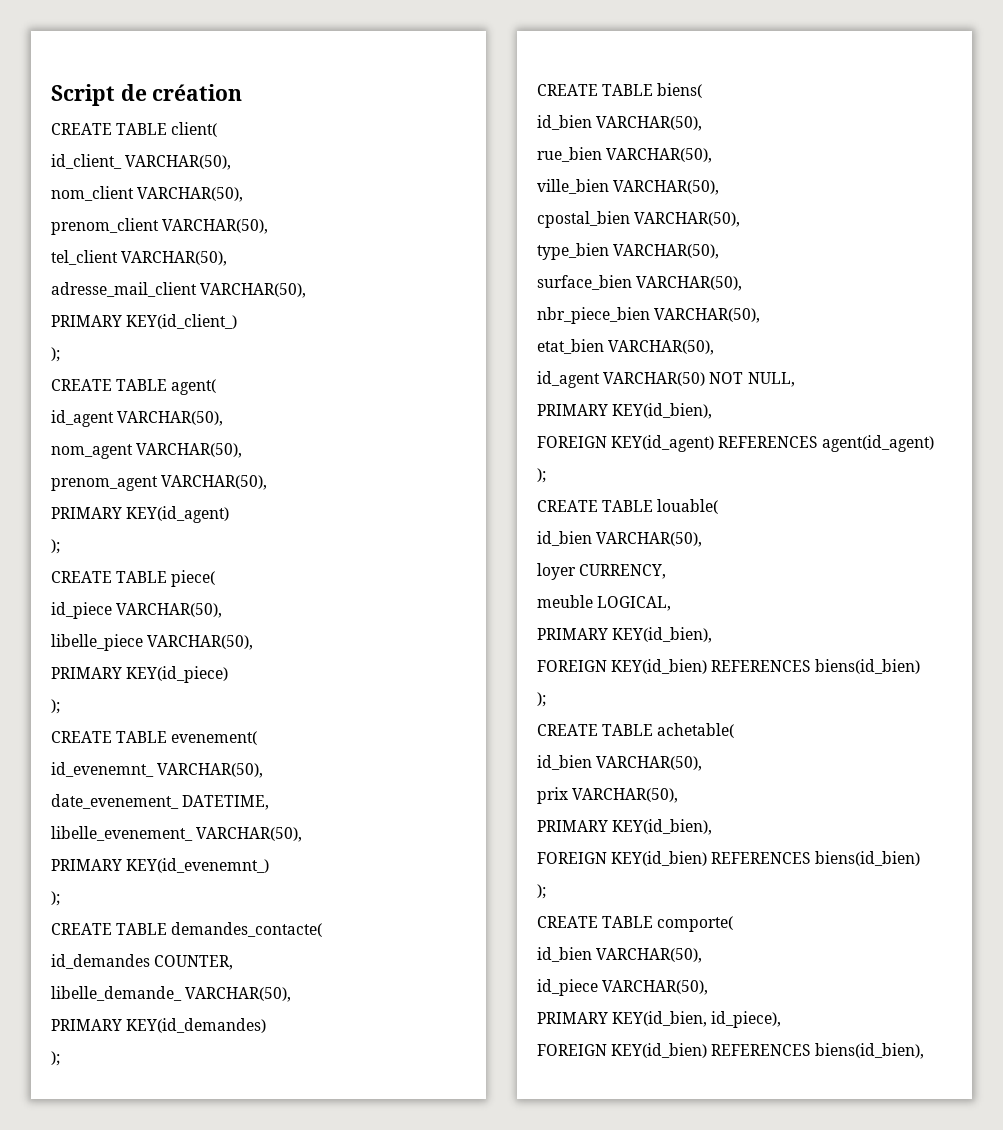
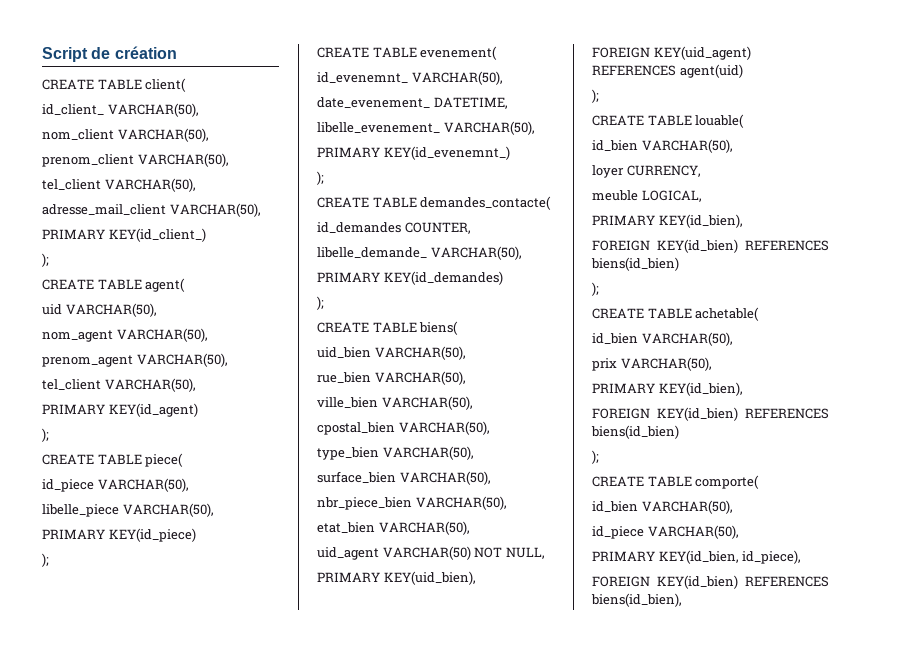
- id_agent VARCHAR(50),
+ uid VARCHAR(50),
  prenom_agent VARCHAR(50),
+ tel_client VARCHAR(50),
  CREATE TABLE biens(
- id_bien VARCHAR(50),
+ uid_bien VARCHAR(50),
- id_agent VARCHAR(50) NOT NULL,
- PRIMARY KEY(id_bien),
- FOREIGN KEY(id_agent) REFERENCES agent(id_agent)
+ uid_agent VARCHAR(50) NOT NULL,
+ PRIMARY KEY(uid_bien),
+ FOREIGN KEY(uid_agent) REFERENCES agent(uid)

